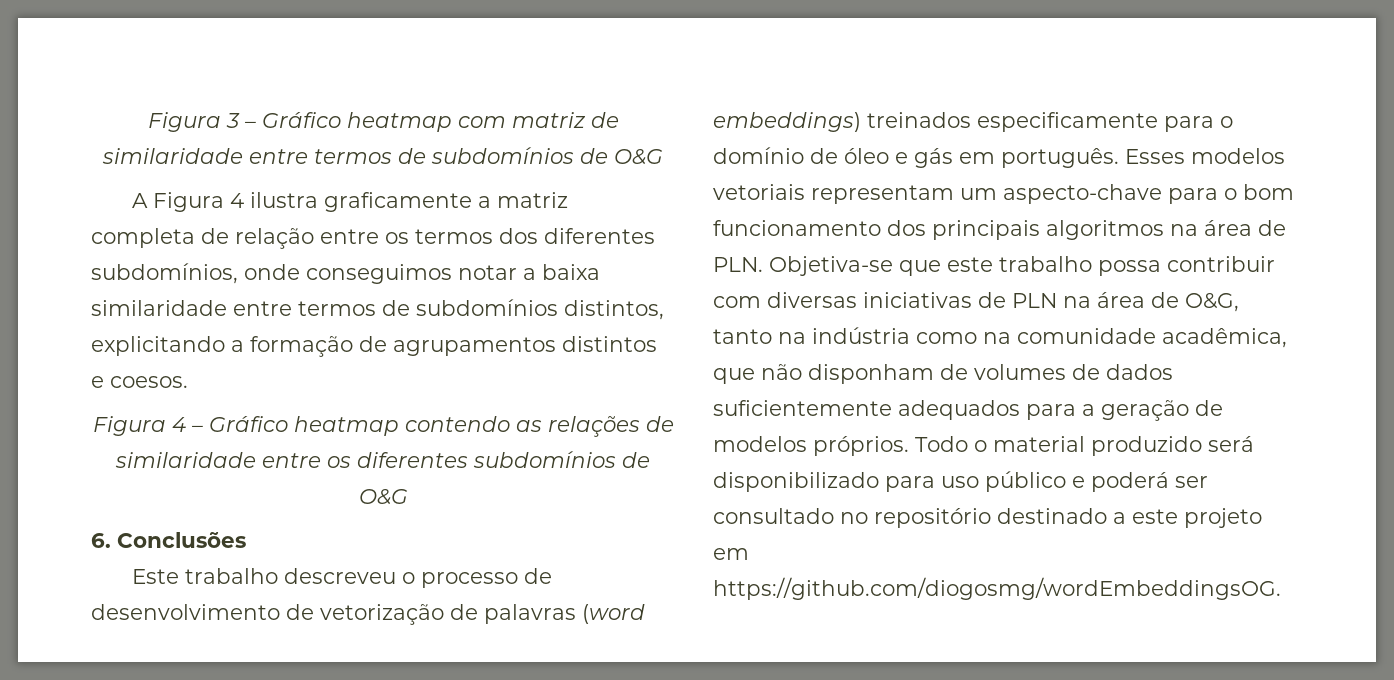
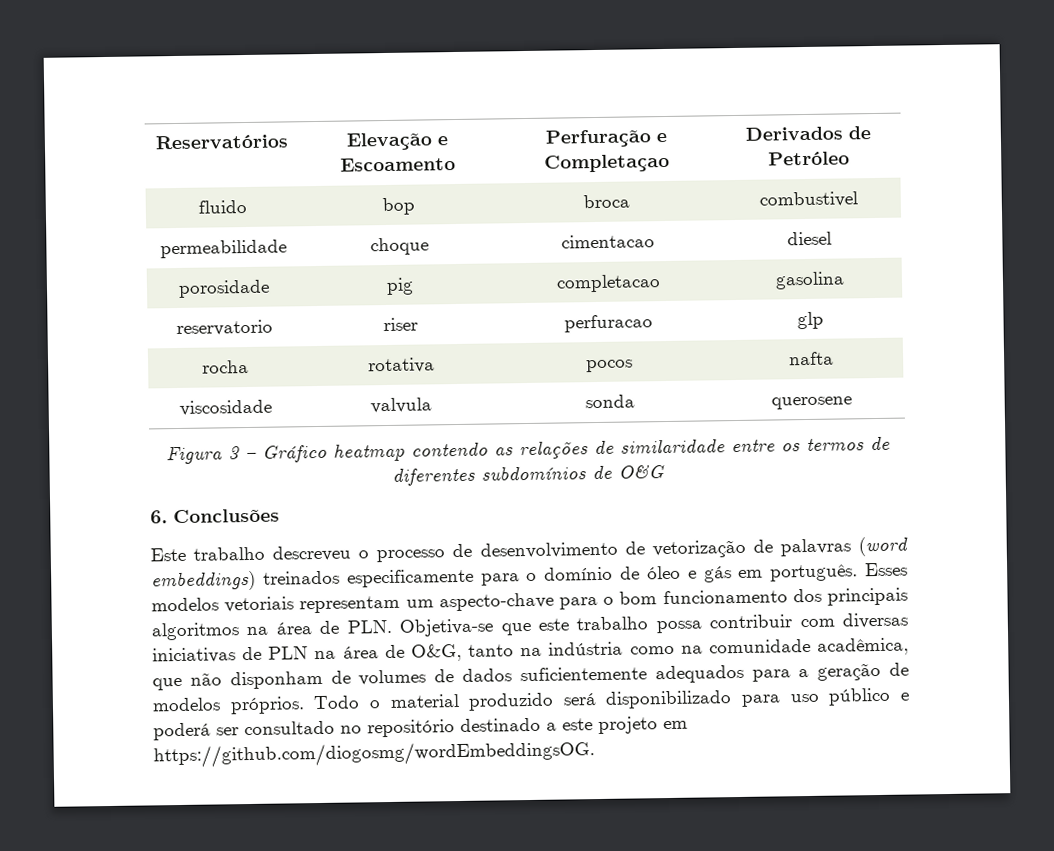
+ Reservatórios | Elevação e Escoamento | Perfuração e Completaçao | Derivados de Petróleo
+ fluido | bop | broca | combustivel
+ permeabilidade | choque | cimentacao | diesel
+ porosidade | pig | completacao | gasolina
+ reservatorio | riser | perfuracao | glp
+ rocha | rotativa | pocos | nafta
+ viscosidade | valvula | sonda | querosene
- Figura 3 – Gráfico heatmap com matriz de similaridade entre termos de subdomínios de O&G
- A Figura 4 ilustra graficamente a matriz completa de relação entre os termos dos diferentes subdomínios, onde conseguimos notar a baixa similaridade entre termos de subdomínios distintos, explicitando a formação de agrupamentos distintos e coesos.
- Figura 4 – Gráfico heatmap contendo as relações de similaridade entre os diferentes subdomínios de O&G
+ Figura 3 – Gráfico heatmap contendo as relações de similaridade entre os termos de diferentes subdomínios de O&G

